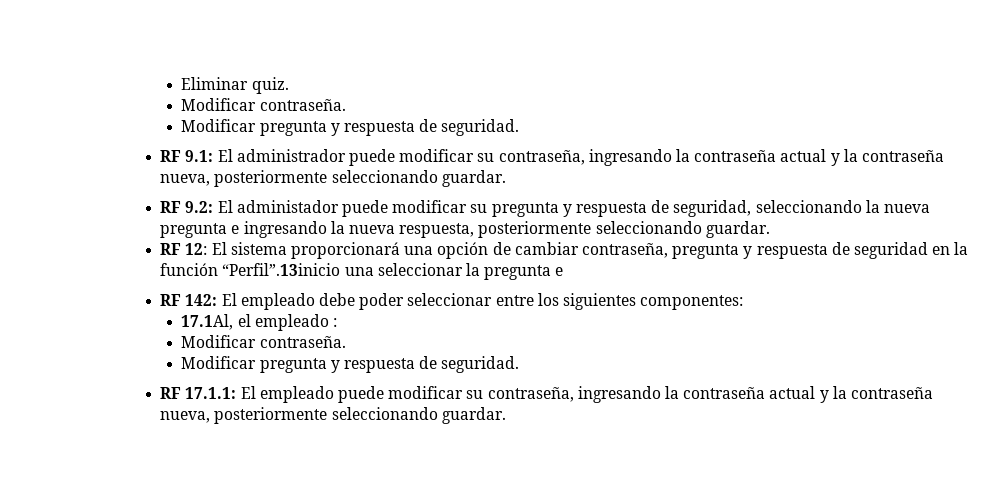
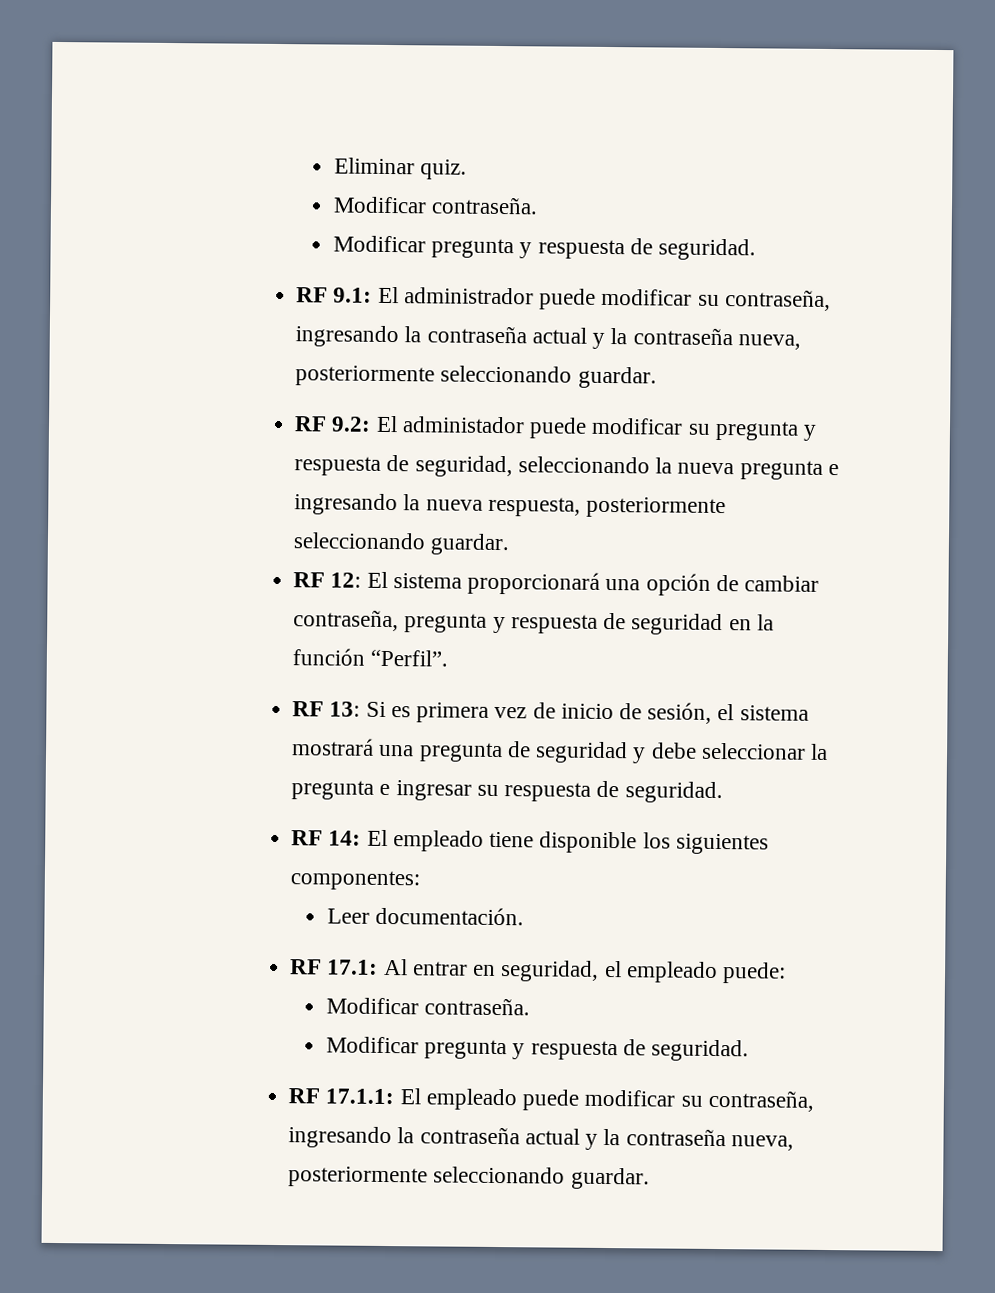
- RF 12: El sistema proporcionará una opción de cambiar contraseña, pregunta y respuesta de seguridad en la función “Perfil”.13inicio una seleccionar la pregunta e
- RF 142: El empleado debe poder seleccionar entre los siguientes componentes:
+ RF 12: El sistema proporcionará una opción de cambiar contraseña, pregunta y respuesta de seguridad en la función “Perfil”.
+ RF 13: Si es primera vez de inicio de sesión, el sistema mostrará una pregunta de seguridad y debe seleccionar la pregunta e ingresar su respuesta de seguridad.
+ RF 14: El empleado tiene disponible los siguientes componentes:
- 17.1Al, el empleado :
+ Leer documentación.
+ RF 17.1: Al entrar en seguridad, el empleado puede:

